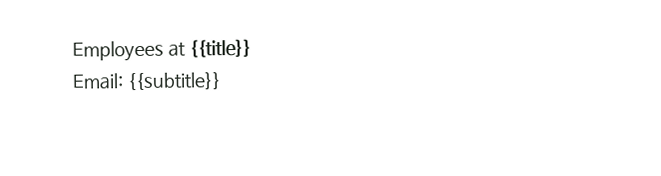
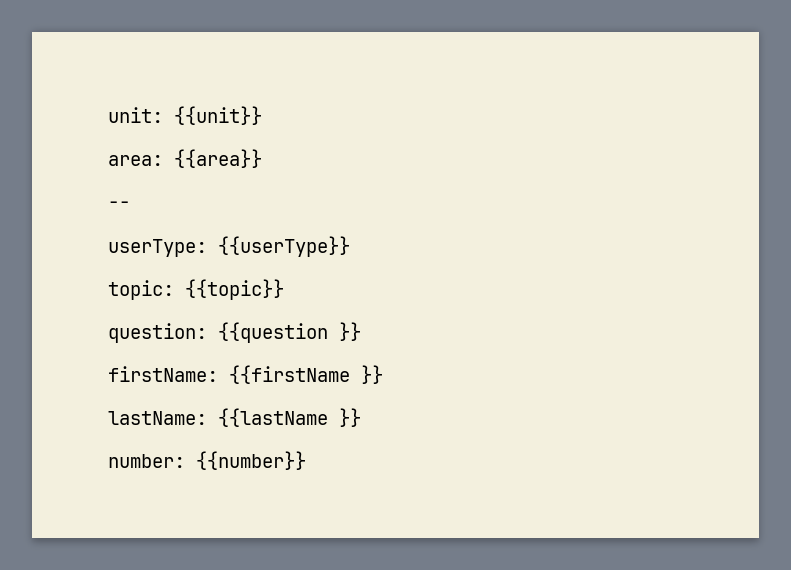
- Employees at {{title}}
- Email: {{subtitle}}
+ unit: {{unit}}
+ area: {{area}}
+ --
+ userType: {{userType}}
+ topic: {{topic}}
+ question: {{question }}
+ firstName: {{firstName }}
+ lastName: {{lastName }}
+ number: {{number}}

